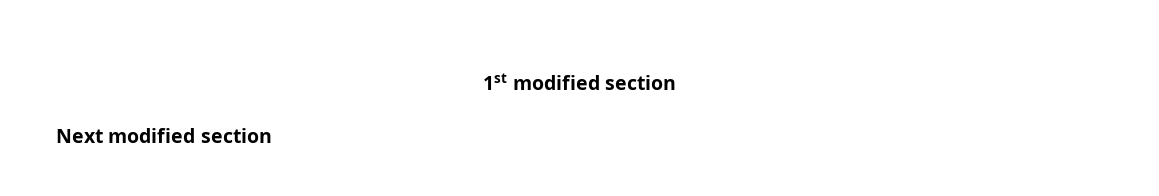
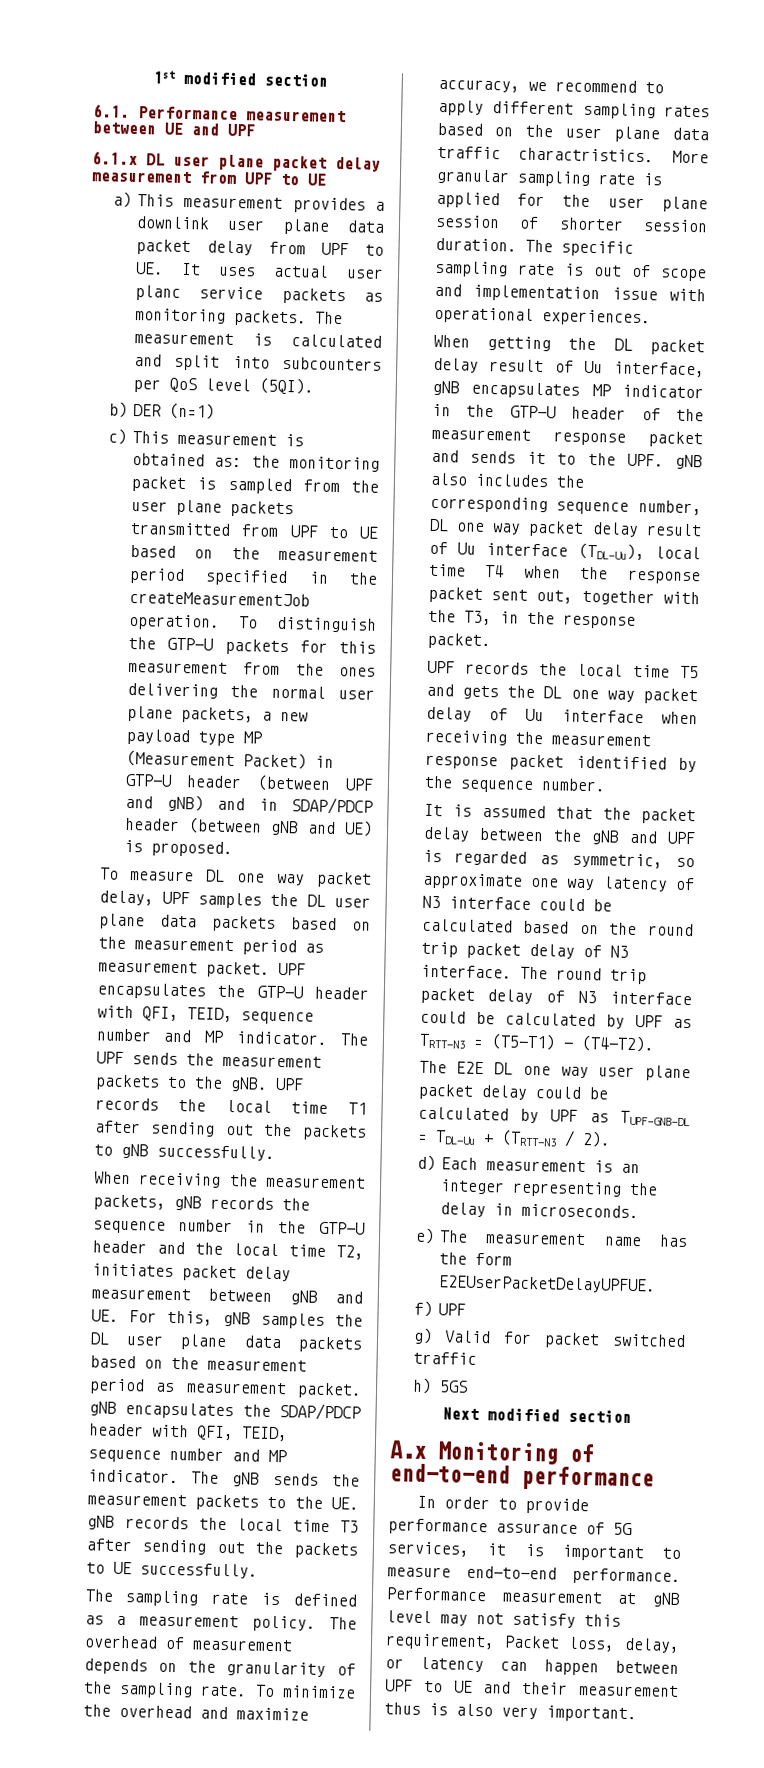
+ 6.1. Performance measurement between UE and UPF
+ 6.1.x DL user plane packet delay measurement from UPF to UE
+ a) This measurement provides a downlink user plane data packet delay from UPF to UE. It uses actual user planc service packets as monitoring packets. The measurement is calculated and split into subcounters per QoS level (5QI).
+ b) DER (n=1)
+ c) This measurement is obtained as: the monitoring packet is sampled from the user plane packets transmitted from UPF to UE based on the measurement period specified in the createMeasurementJob operation. To distinguish the GTP-U packets for this measurement from the ones delivering the normal user plane packets, a new payload type MP (Measurement Packet) in GTP-U header (between UPF and gNB) and in SDAP/PDCP header (between gNB and UE) is proposed.
+ To measure DL one way packet delay, UPF samples the DL user plane data packets based on the measurement period as measurement packet. UPF encapsulates the GTP-U header with QFI, TEID, sequence number and MP indicator. The UPF sends the measurement packets to the gNB. UPF records the local time T1 after sending out the packets to gNB successfully.
+ When receiving the measurement packets, gNB records the sequence number in the GTP-U header and the local time T2, initiates packet delay measurement between gNB and UE. For this, gNB samples the DL user plane data packets based on the measurement period as measurement packet. gNB encapsulates the SDAP/PDCP header with QFI, TEID, sequence number and MP indicator. The gNB sends the measurement packets to the UE. gNB records the local time T3 after sending out the packets to UE successfully.
+ The sampling rate is defined as a measurement policy. The overhead of measurement depends on the granularity of the sampling rate. To minimize the overhead and maximize accuracy, we recommend to apply different sampling rates based on the user plane data traffic charactristics. More granular sampling rate is applied for the user plane session of shorter session duration. The specific sampling rate is out of scope and implementation issue with operational experiences.
+ When getting the DL packet delay result of Uu interface, gNB encapsulates MP indicator in the GTP-U header of the measurement response packet and sends it to the UPF. gNB also includes the corresponding sequence number, DL one way packet delay result of Uu interface (TDL-Uu), local time T4 when the response packet sent out, together with the T3, in the response packet.
+ UPF records the local time T5 and gets the DL one way packet delay of Uu interface when receiving the measurement response packet identified by the sequence number.
+ It is assumed that the packet delay between the gNB and UPF is regarded as symmetric, so approximate one way latency of N3 interface could be calculated based on the round trip packet delay of N3 interface. The round trip packet delay of N3 interface could be calculated by UPF as TRTT-N3 = (T5-T1) - (T4-T2).
+ The E2E DL one way user plane packet delay could be calculated by UPF as TUPF-GNB-DL = TDL-Uu + (TRTT-N3 / 2).
+ d) Each measurement is an integer representing the delay in microseconds.
+ e) The measurement name has the form E2EUserPacketDelayUPFUE.
+ f) UPF
+ g) Valid for packet switched traffic
+ h) 5GS
  Next modified section
+ A.x Monitoring of end-to-end performance
+ In order to provide performance assurance of 5G services, it is important to measure end-to-end performance. Performance measurement at gNB level may not satisfy this requirement, Packet loss, delay, or latency can happen between UPF to UE and their measurement thus is also very important.

